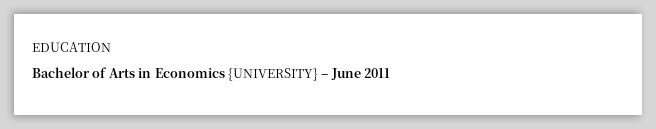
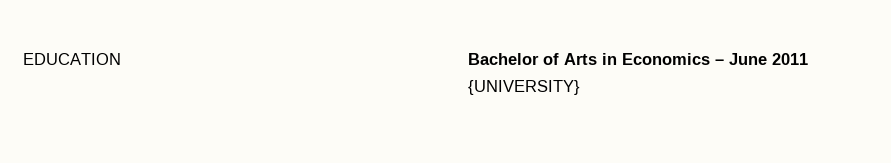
- Bachelor of Arts in Economics {UNIVERSITY} – June 2011
+ Bachelor of Arts in Economics – June 2011
+ {UNIVERSITY}

